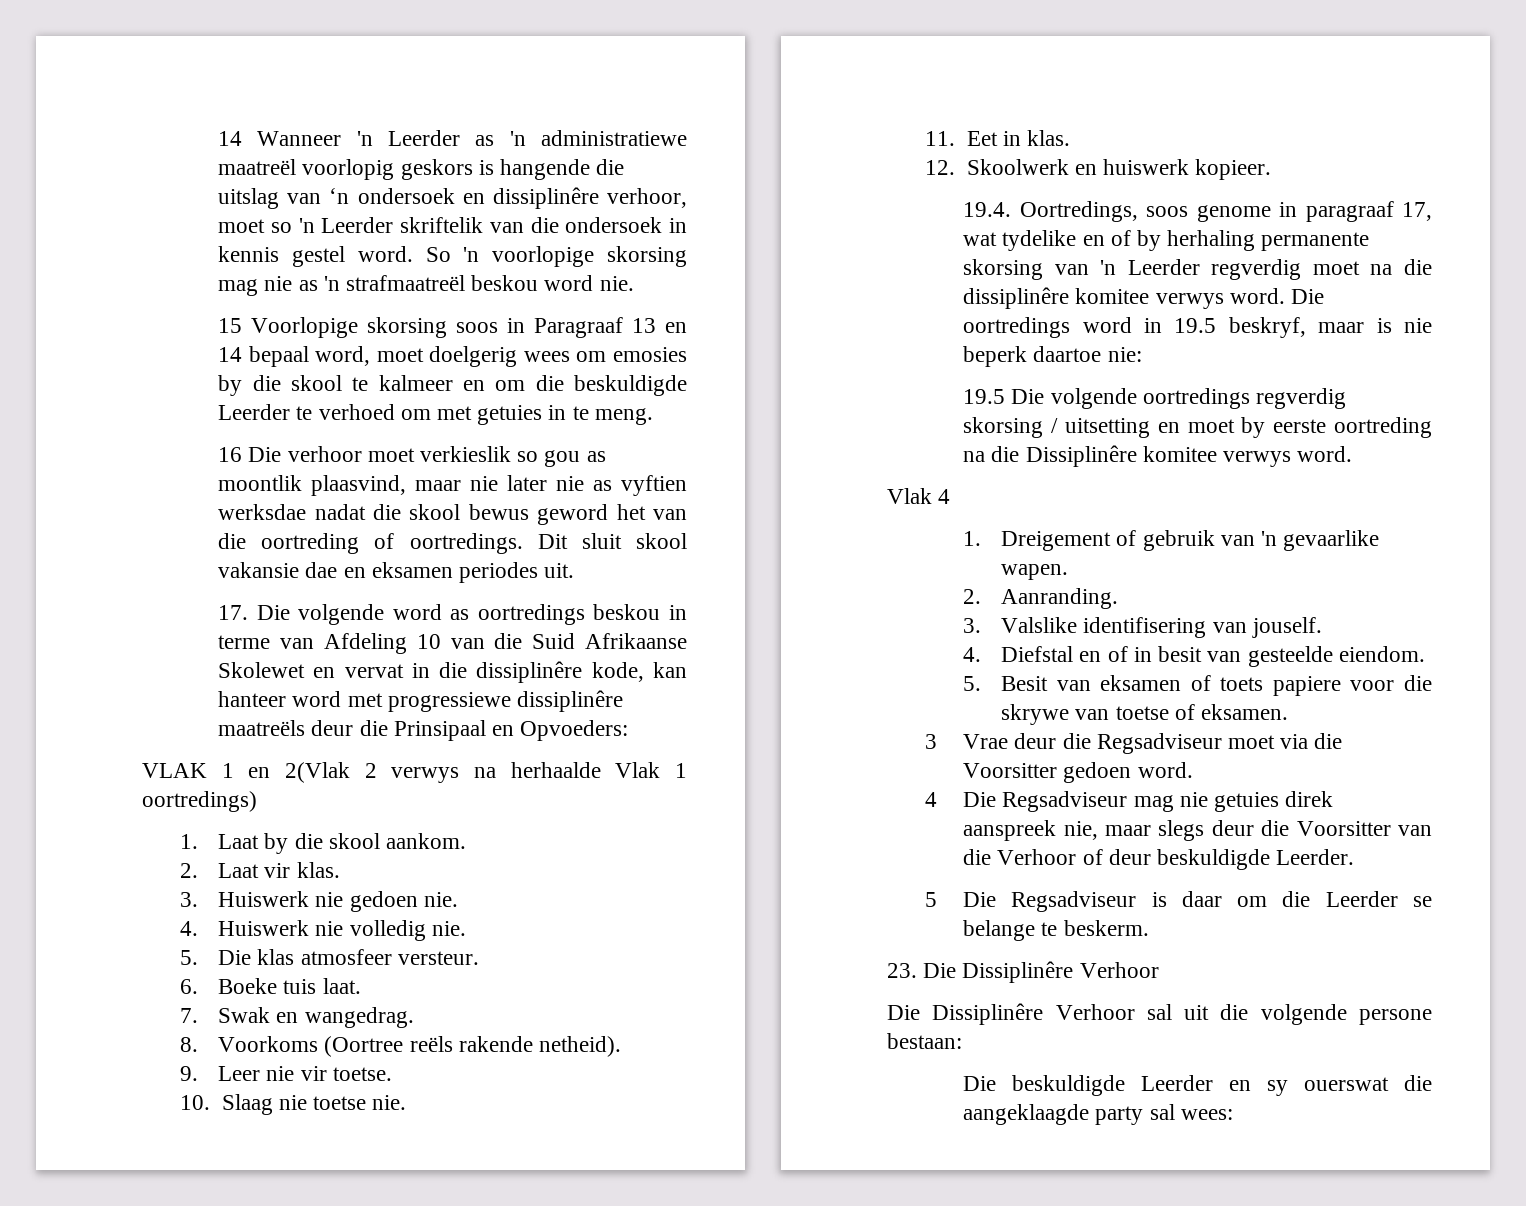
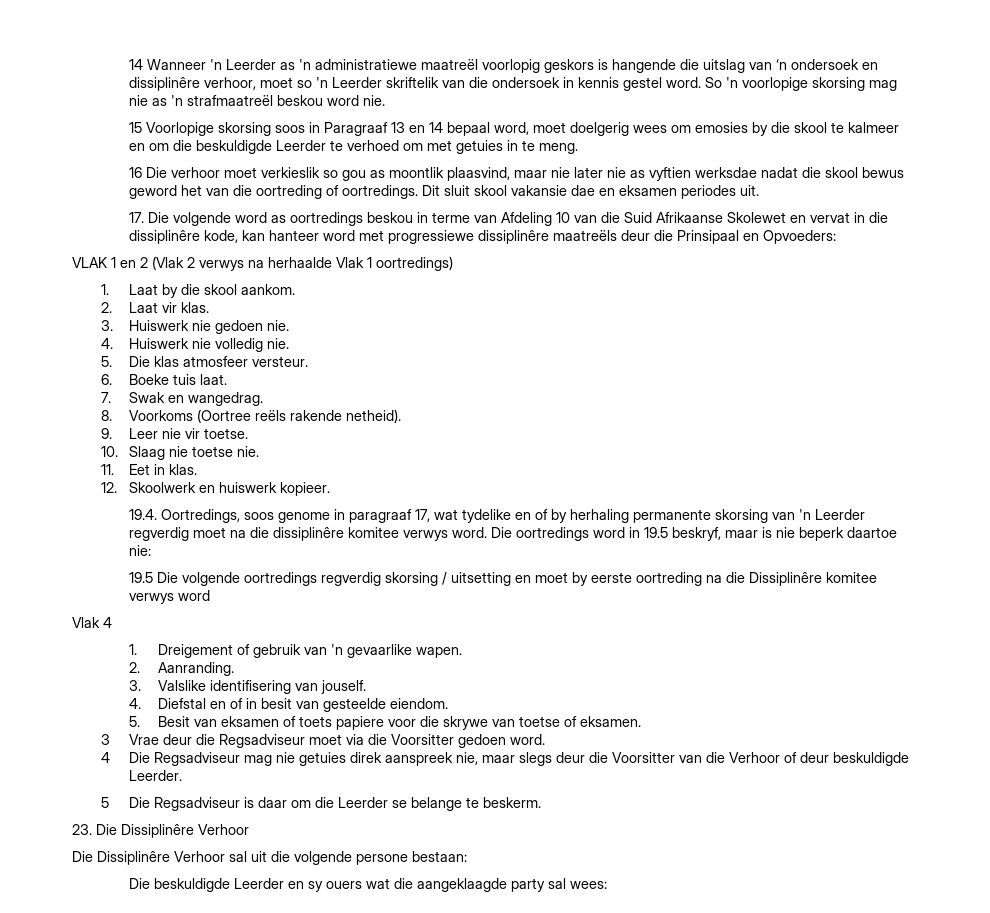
- VLAK 1 en 2(Vlak 2 verwys na herhaalde Vlak 1 oortredings)
+ VLAK 1 en 2 (Vlak 2 verwys na herhaalde Vlak 1 oortredings)
- 19.5 Die volgende oortredings regverdig skorsing / uitsetting en moet by eerste oortreding na die Dissiplinêre komitee verwys word.
+ 19.5 Die volgende oortredings regverdig skorsing / uitsetting en moet by eerste oortreding na die Dissiplinêre komitee verwys word
- Die beskuldigde Leerder en sy ouerswat die aangeklaagde party sal wees:
+ Die beskuldigde Leerder en sy ouers wat die aangeklaagde party sal wees:

